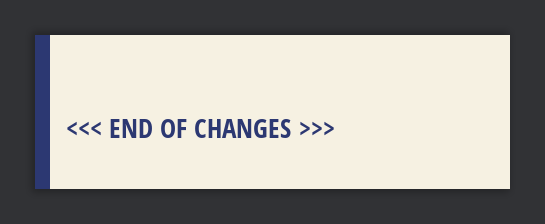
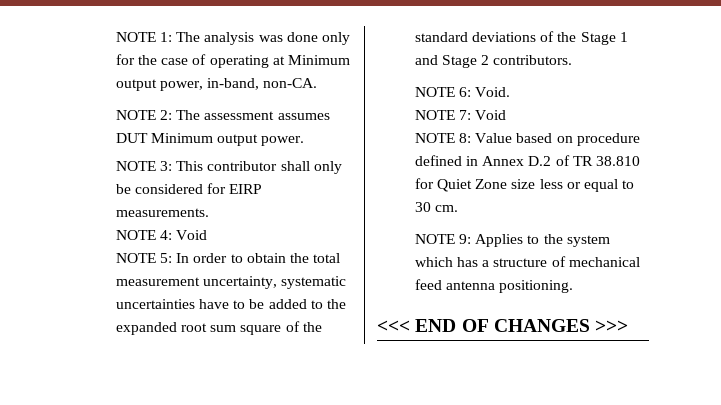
+ NOTE 1: The analysis was done only for the case of operating at Minimum output power, in-band, non-CA.
+ NOTE 2: The assessment assumes DUT Minimum output power.
+ NOTE 3: This contributor shall only be considered for EIRP measurements.
+ NOTE 4: Void
+ NOTE 5: In order to obtain the total measurement uncertainty, systematic uncertainties have to be added to the expanded root sum square of the standard deviations of the Stage 1 and Stage 2 contributors.
+ NOTE 6: Void.
+ NOTE 7: Void
+ NOTE 8: Value based on procedure defined in Annex D.2 of TR 38.810 for Quiet Zone size less or equal to 30 cm.
+ NOTE 9: Applies to the system which has a structure of mechanical feed antenna positioning.

